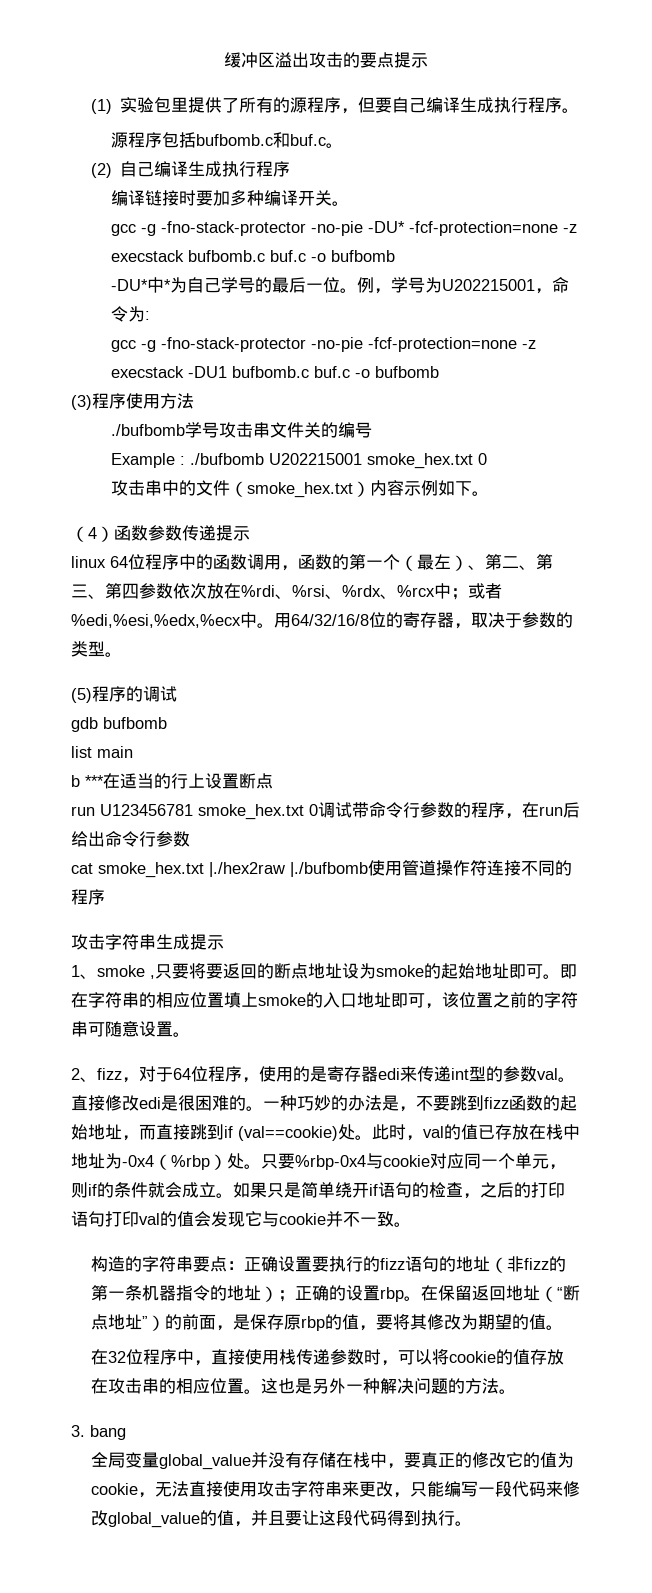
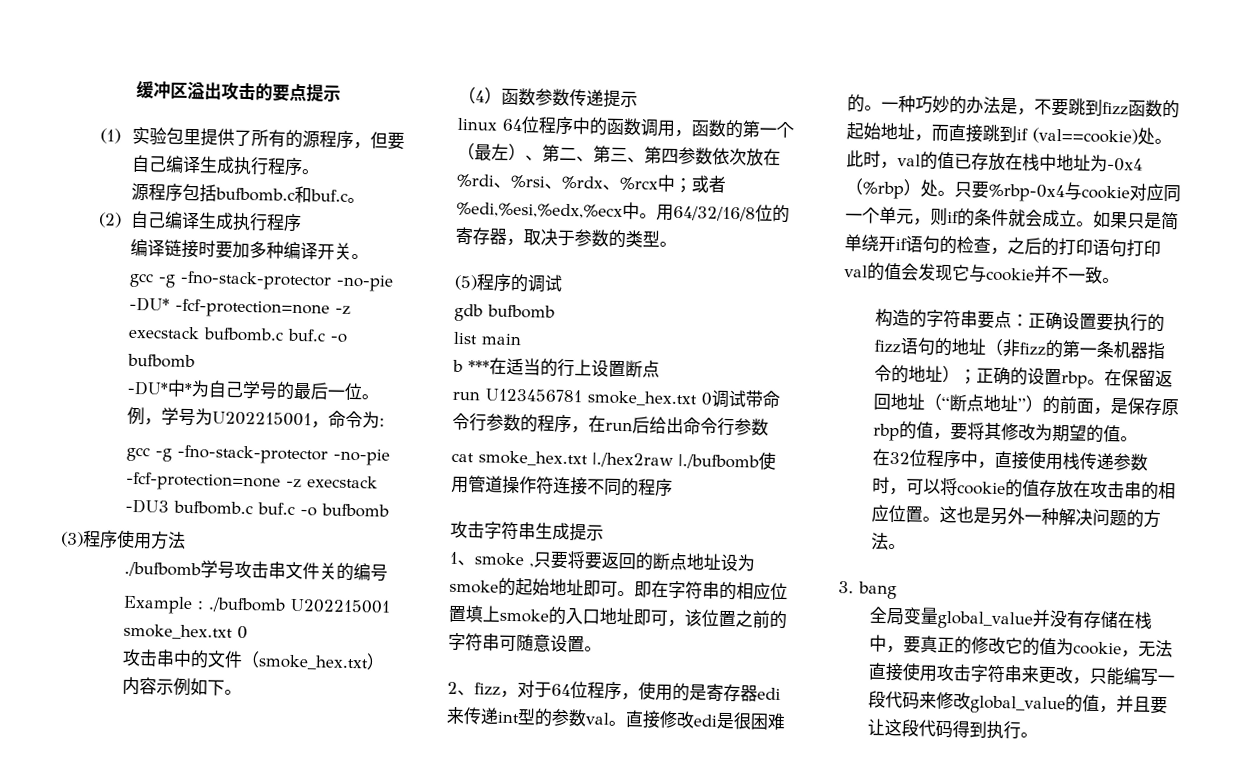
- gcc -g -fno-stack-protector -no-pie -fcf-protection=none -z execstack -DU1 bufbomb.c buf.c -o bufbomb
+ gcc -g -fno-stack-protector -no-pie -fcf-protection=none -z execstack -DU3 bufbomb.c buf.c -o bufbomb

